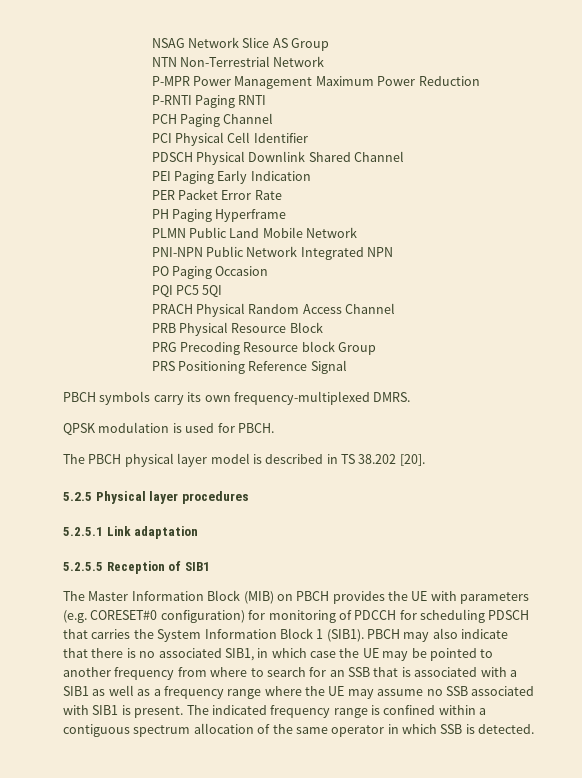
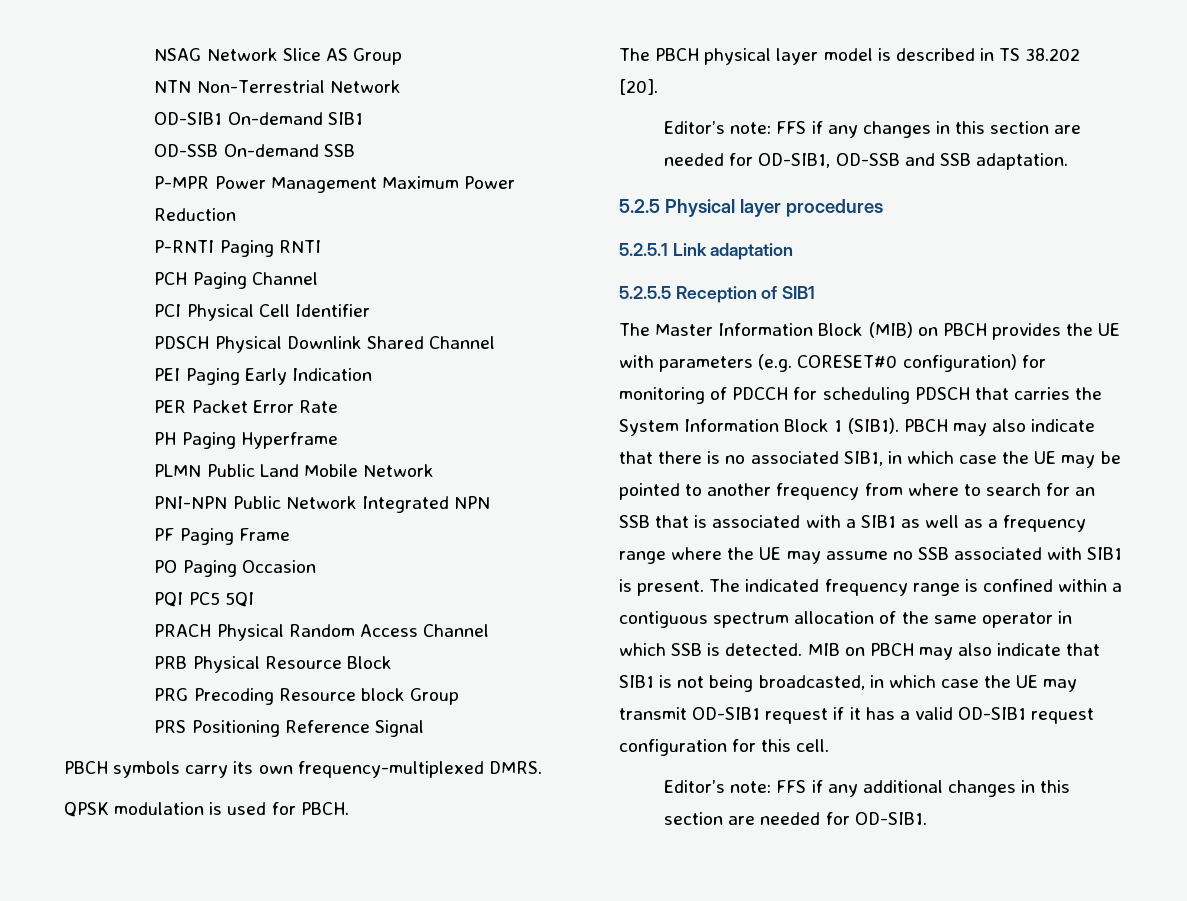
+ OD-SIB1 On-demand SIB1
+ OD-SSB On-demand SSB
+ PF Paging Frame
+ Editor’s note: FFS if any changes in this section are needed for OD-SIB1, OD-SSB and SSB adaptation.
+ MIB on PBCH may also indicate that SIB1 is not being broadcasted, in which case the UE may transmit OD-SIB1 request if it has a valid OD-SIB1 request configuration for this cell.
+ Editor’s note: FFS if any additional changes in this section are needed for OD-SIB1.

